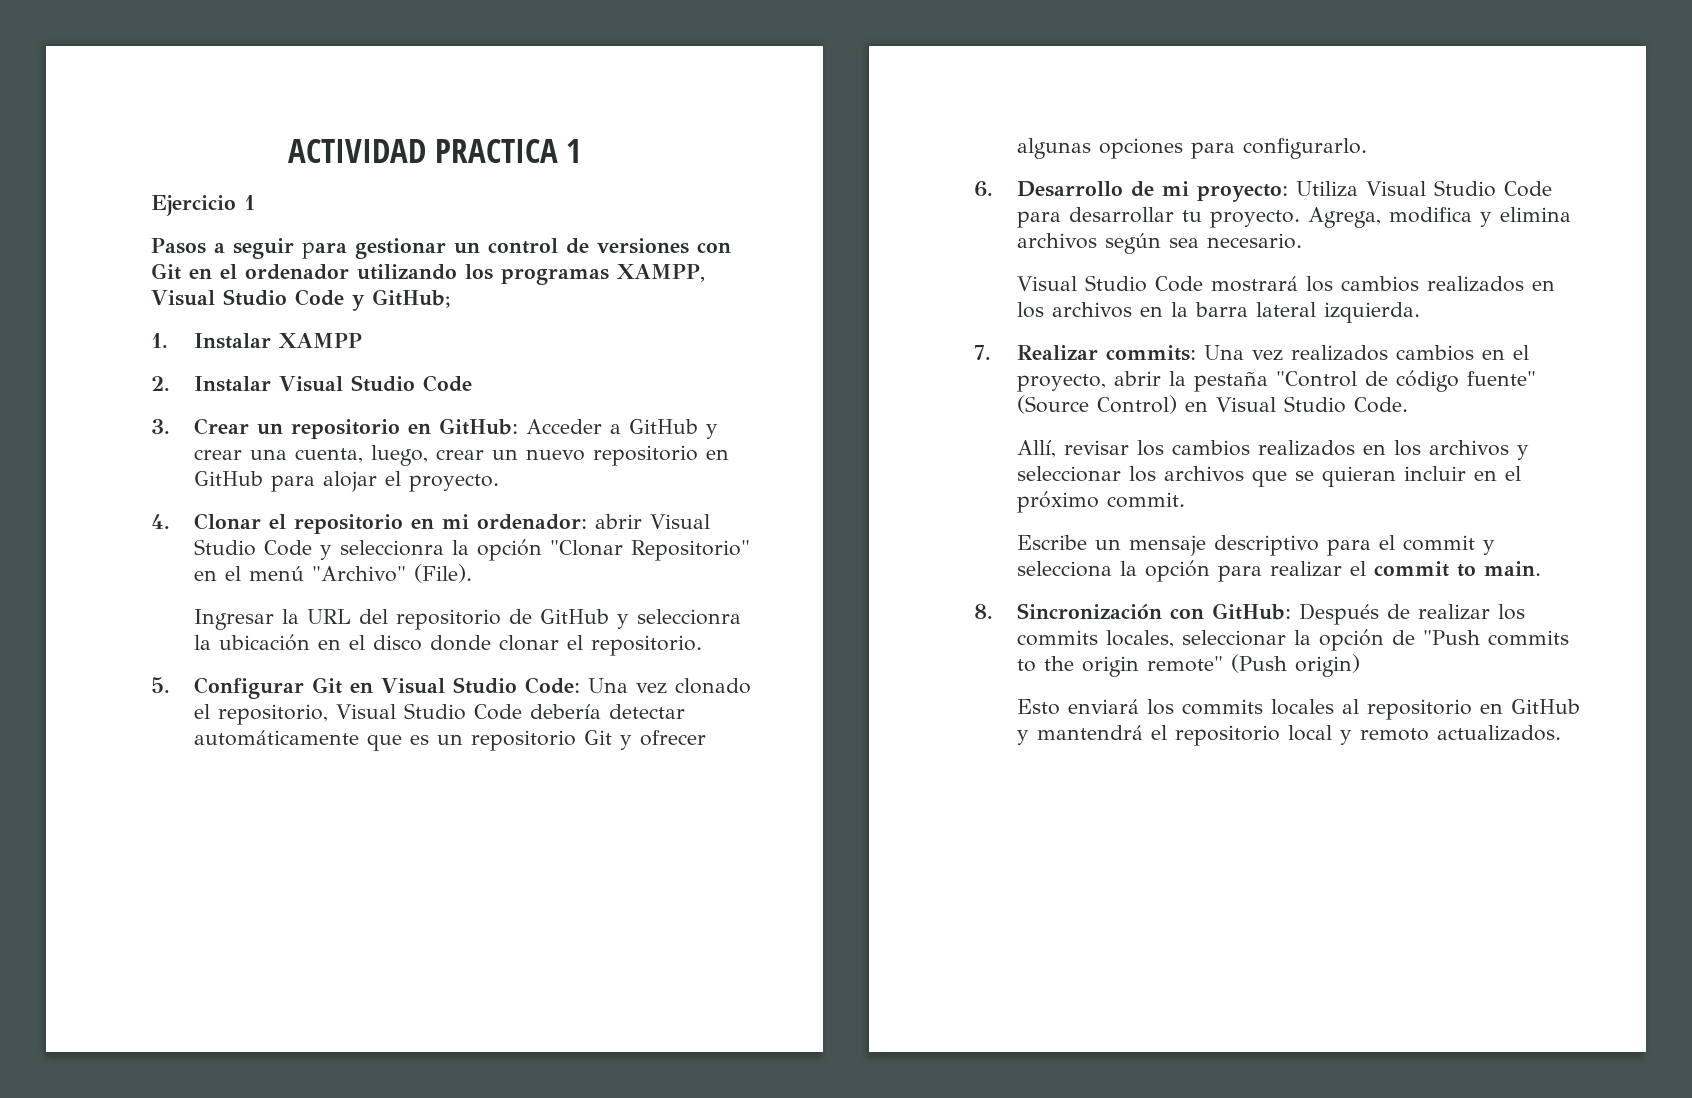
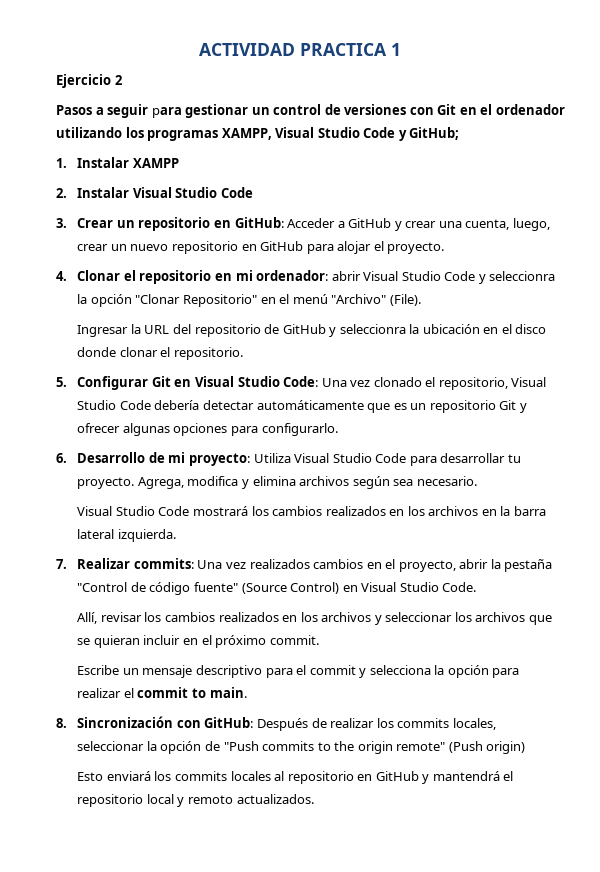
- Ejercicio 1
+ Ejercicio 2

